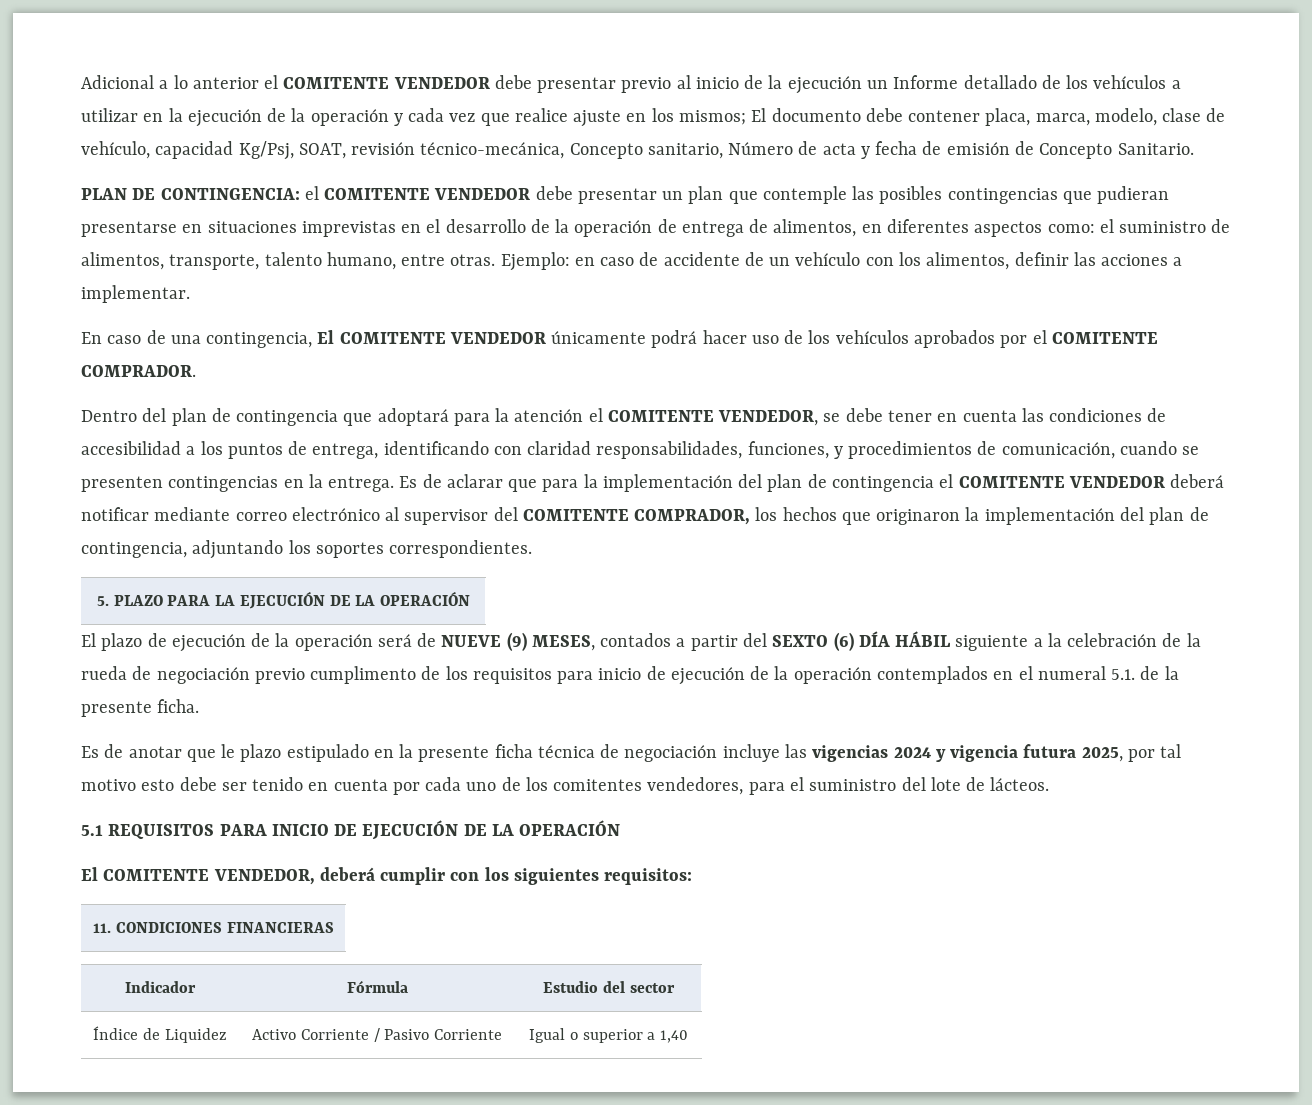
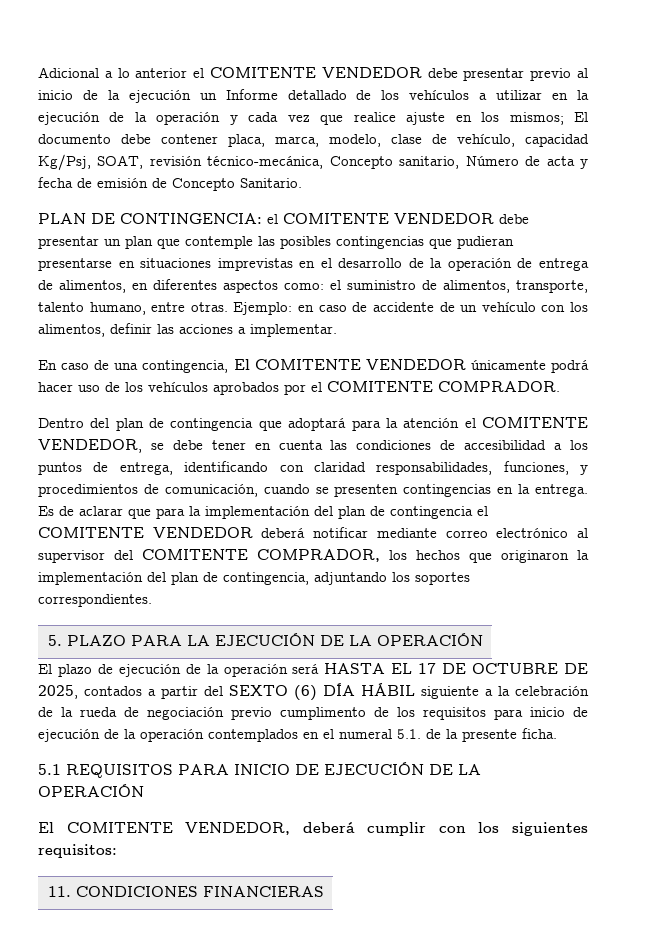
- El plazo de ejecución de la operación será de NUEVE (9) MESES, contados a partir del SEXTO (6) DÍA HÁBIL siguiente a la celebración de la rueda de negociación previo cumplimento de los requisitos para inicio de ejecución de la operación contemplados en el numeral 5.1. de la presente ficha.
+ El plazo de ejecución de la operación será HASTA EL 17 DE OCTUBRE DE 2025, contados a partir del SEXTO (6) DÍA HÁBIL siguiente a la celebración de la rueda de negociación previo cumplimento de los requisitos para inicio de ejecución de la operación contemplados en el numeral 5.1. de la presente ficha.
- Es de anotar que le plazo estipulado en la presente ficha técnica de negociación incluye las vigencias 2024 y vigencia futura 2025, por tal motivo esto debe ser tenido en cuenta por cada uno de los comitentes vendedores, para el suministro del lote de lácteos.
- Indicador | Fórmula | Estudio del sector
- Índice de Liquidez | Activo Corriente / Pasivo Corriente | Igual o superior a 1,40

